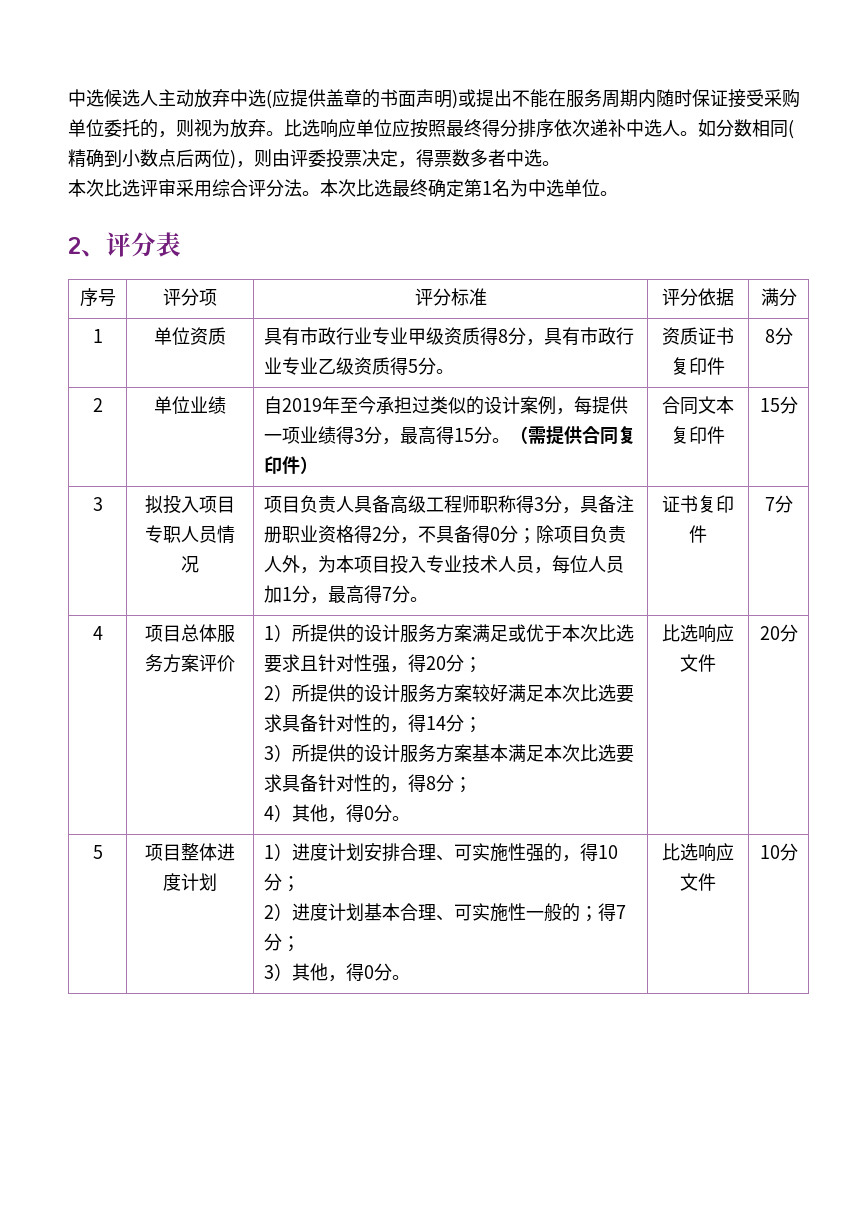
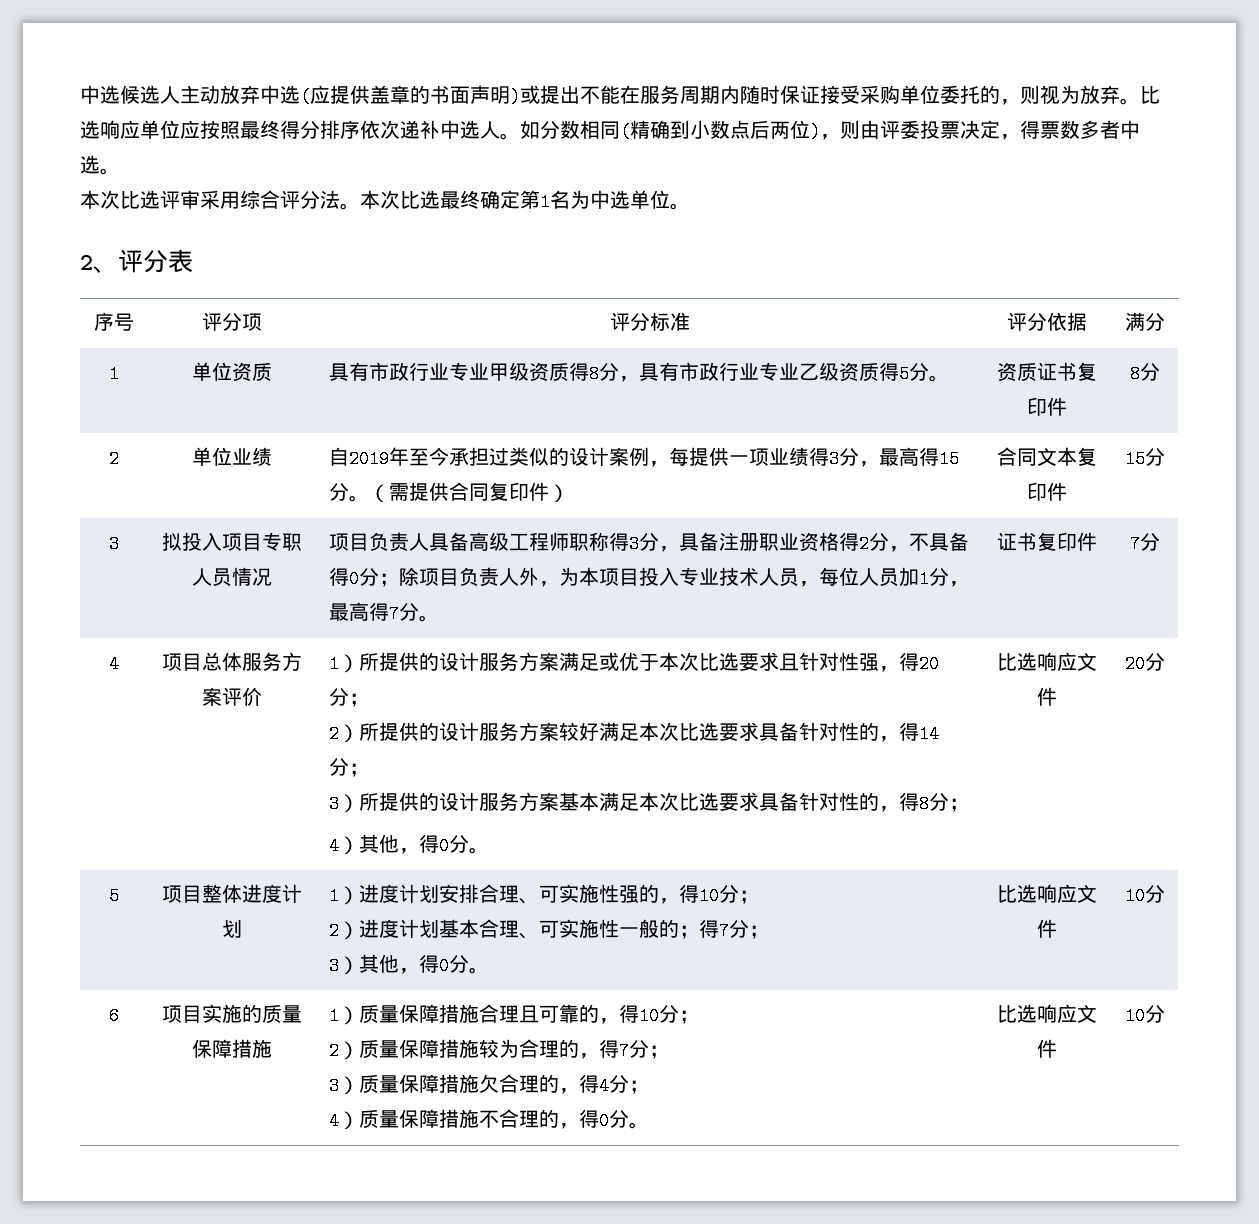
+ 6 | 项目实施的质量保障措施 | 1）质量保障措施合理且可靠的，得10分；
+ 2）质量保障措施较为合理的，得7分；
+ 3）质量保障措施欠合理的，得4分；
+ 4）质量保障措施不合理的，得0分。 | 比选响应文件 | 10分

